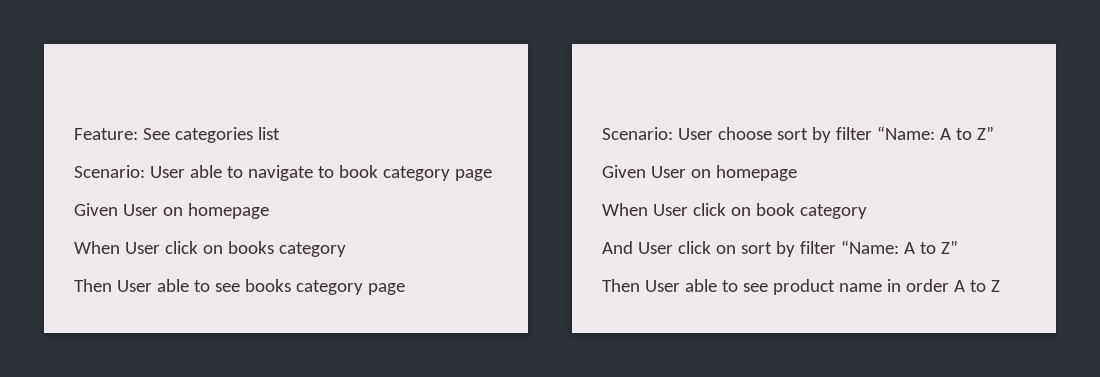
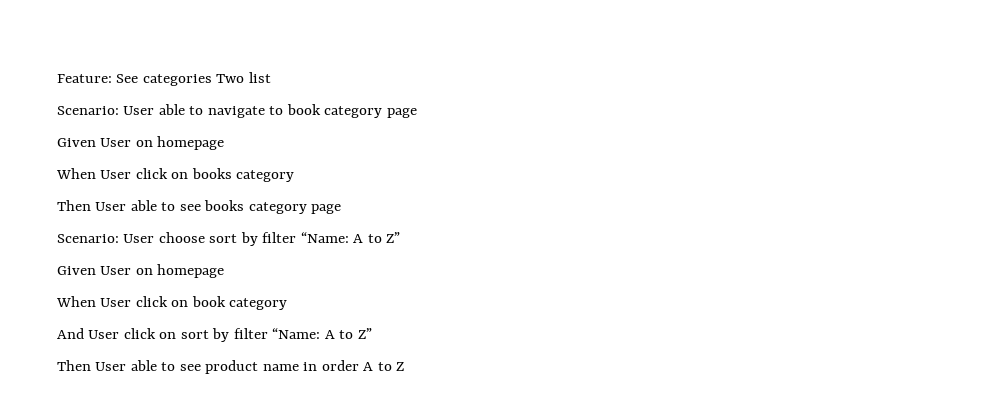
- Feature: See categories list
+ Feature: See categories Two list

